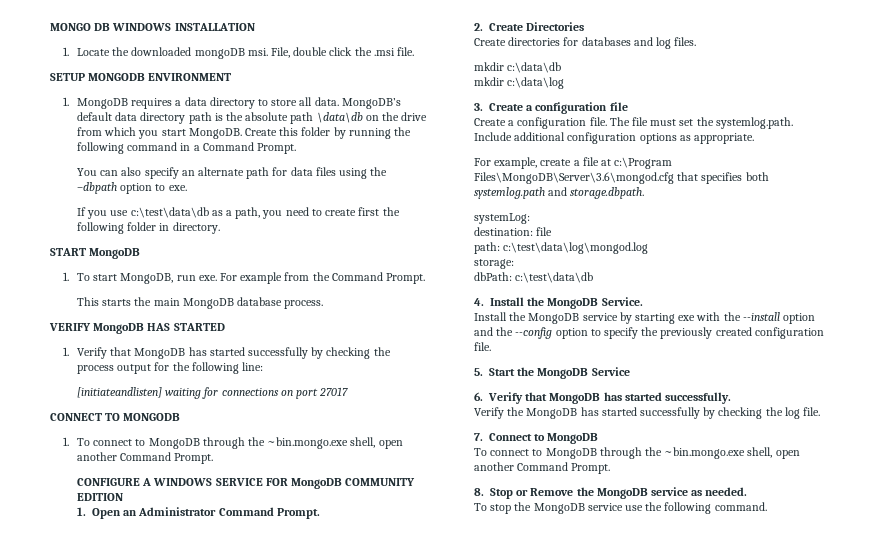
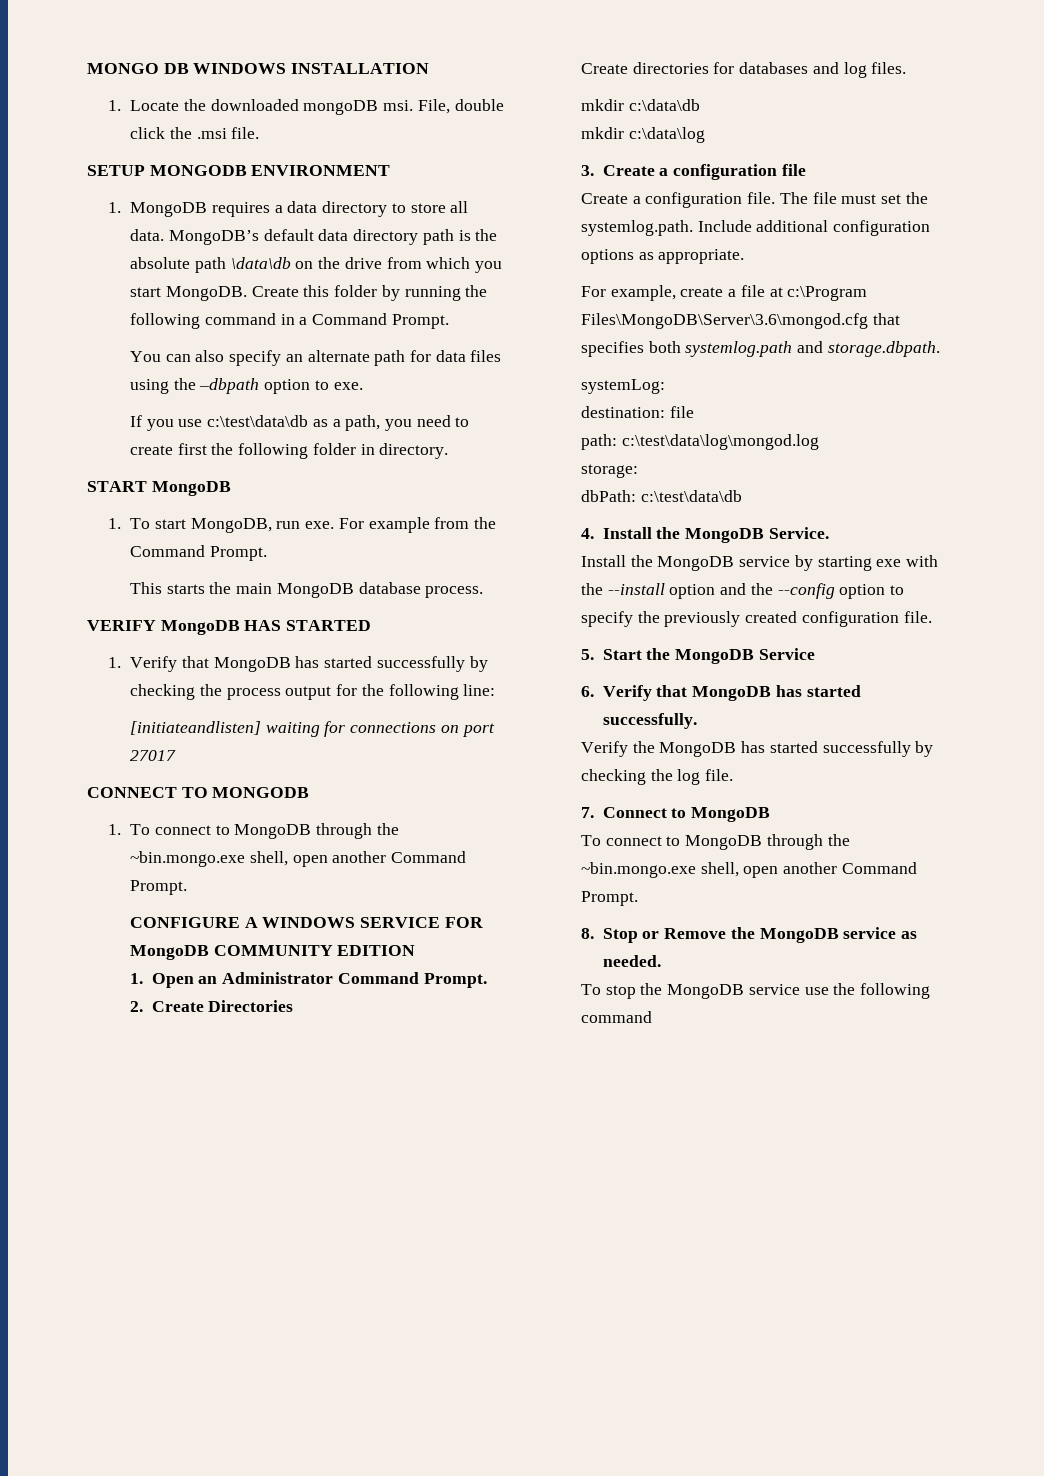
- To stop the MongoDB service use the following command.
+ To stop the MongoDB service use the following command

